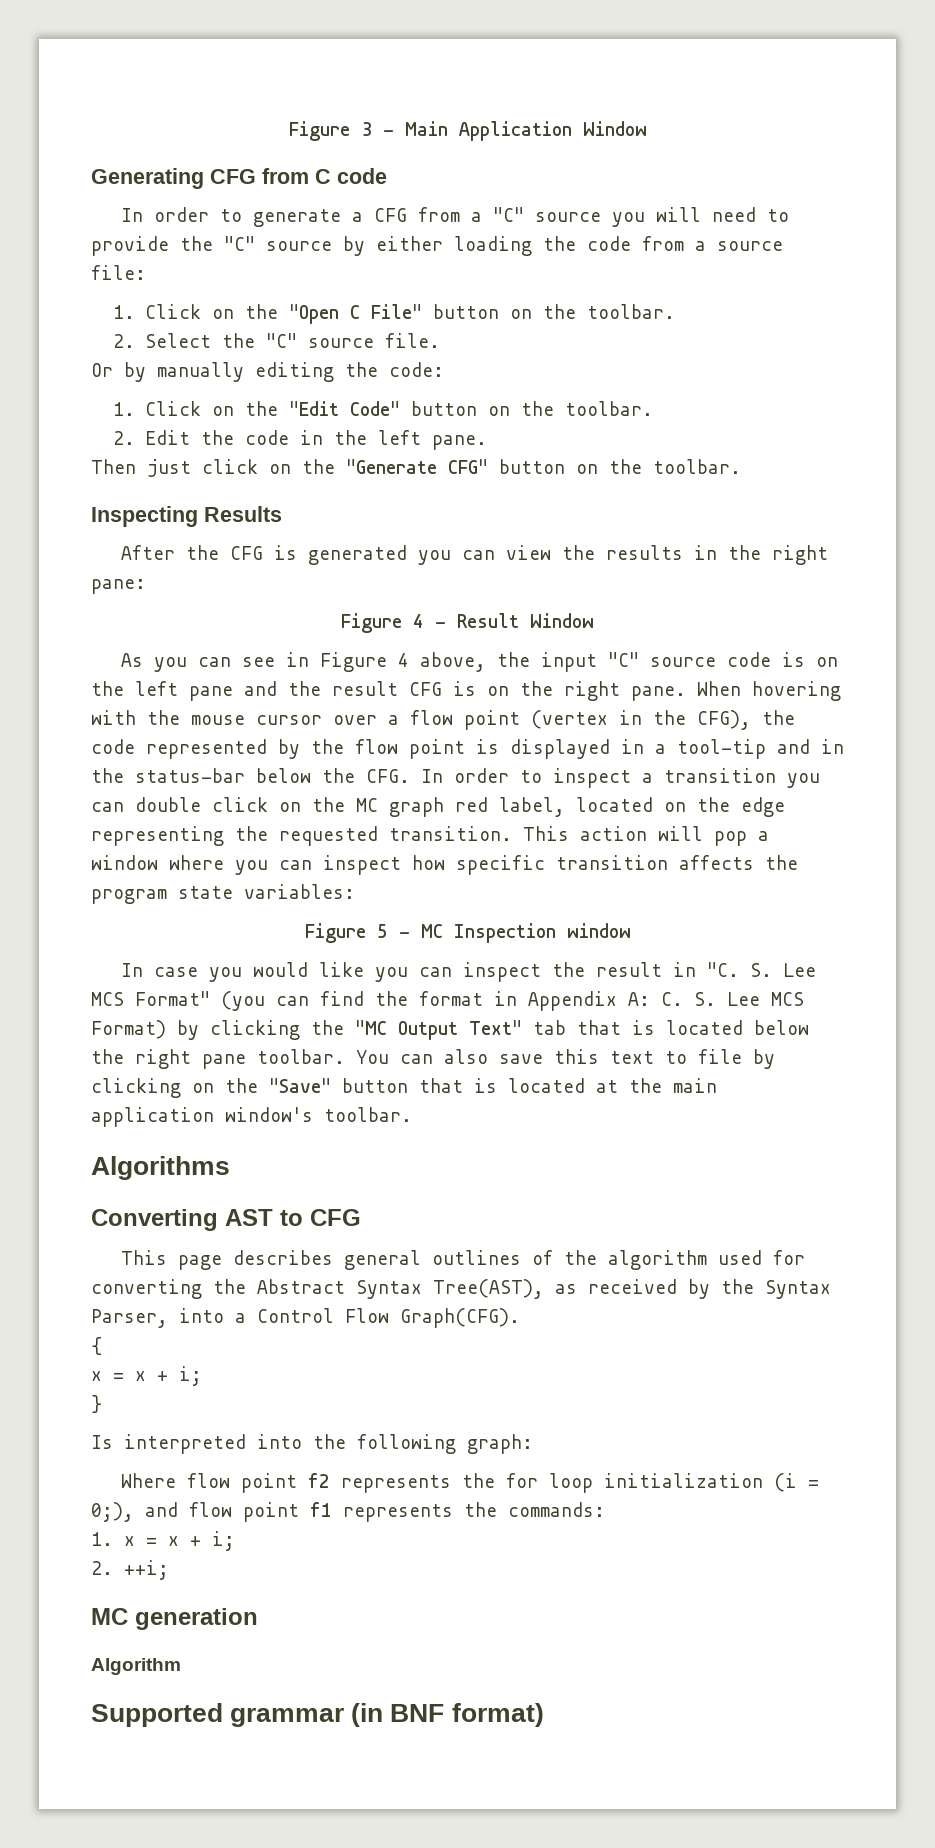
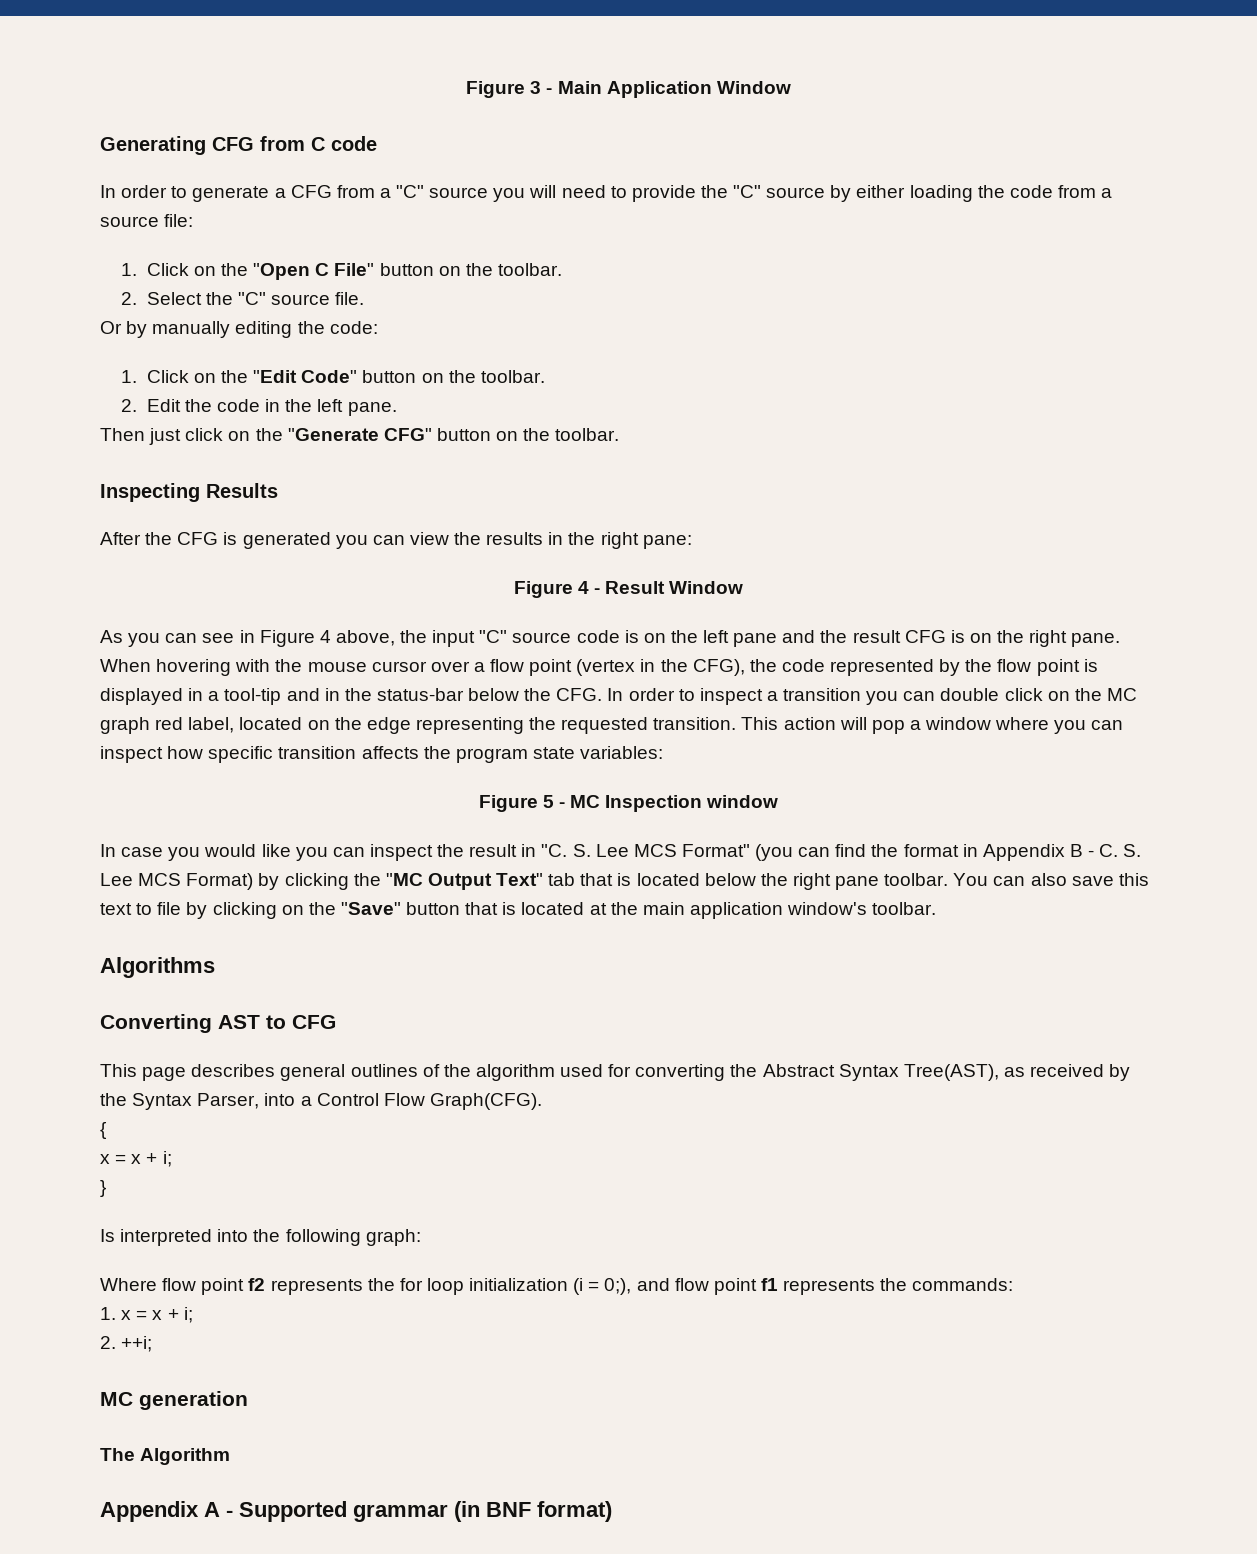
- In case you would like you can inspect the result in "C. S. Lee MCS Format" (you can find the format in Appendix A: C. S. Lee MCS Format) by clicking the "MC Output Text" tab that is located below the right pane toolbar.
+ In case you would like you can inspect the result in "C. S. Lee MCS Format" (you can find the format in Appendix B - C. S. Lee MCS Format) by clicking the "MC Output Text" tab that is located below the right pane toolbar.
- Algorithm
+ The Algorithm
- Supported grammar (in BNF format)
+ Appendix A - Supported grammar (in BNF format)

